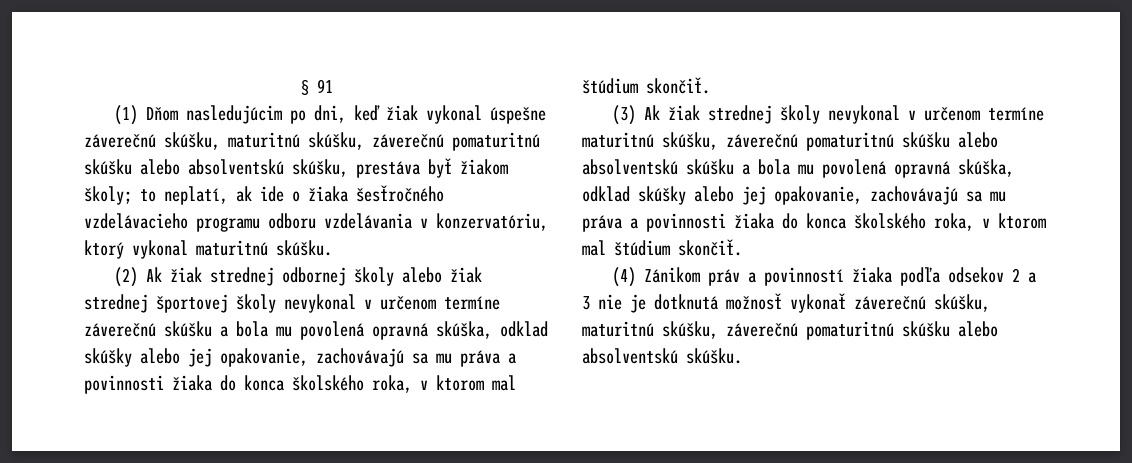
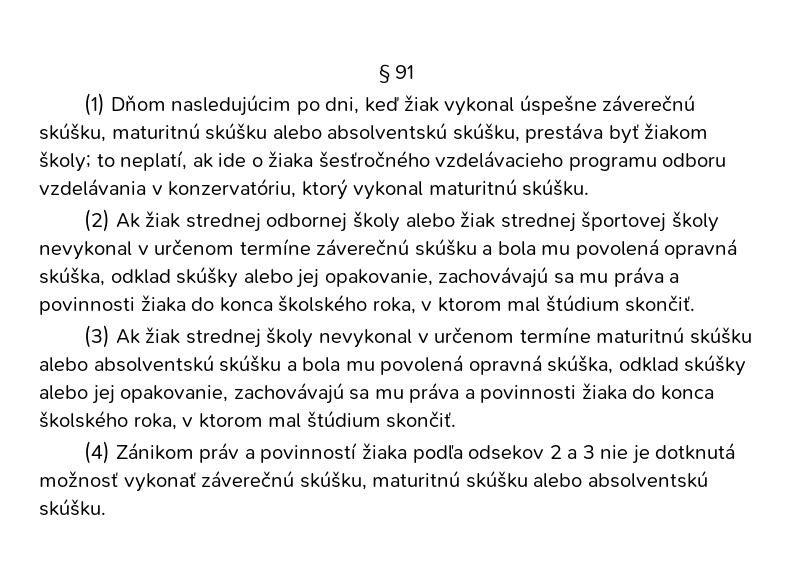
- (1) Dňom nasledujúcim po dni, keď žiak vykonal úspešne záverečnú skúšku, maturitnú skúšku, záverečnú pomaturitnú skúšku alebo absolventskú skúšku, prestáva byť žiakom školy; to neplatí, ak ide o žiaka šesťročného vzdelávacieho programu odboru vzdelávania v konzervatóriu, ktorý vykonal maturitnú skúšku.
+ (1) Dňom nasledujúcim po dni, keď žiak vykonal úspešne záverečnú skúšku, maturitnú skúšku alebo absolventskú skúšku, prestáva byť žiakom školy; to neplatí, ak ide o žiaka šesťročného vzdelávacieho programu odboru vzdelávania v konzervatóriu, ktorý vykonal maturitnú skúšku.
- (3) Ak žiak strednej školy nevykonal v určenom termíne maturitnú skúšku, záverečnú pomaturitnú skúšku alebo absolventskú skúšku a bola mu povolená opravná skúška, odklad skúšky alebo jej opakovanie, zachovávajú sa mu práva a povinnosti žiaka do konca školského roka, v ktorom mal štúdium skončiť.
+ (3) Ak žiak strednej školy nevykonal v určenom termíne maturitnú skúšku alebo absolventskú skúšku a bola mu povolená opravná skúška, odklad skúšky alebo jej opakovanie, zachovávajú sa mu práva a povinnosti žiaka do konca školského roka, v ktorom mal štúdium skončiť.
- (4) Zánikom práv a povinností žiaka podľa odsekov 2 a 3 nie je dotknutá možnosť vykonať záverečnú skúšku, maturitnú skúšku, záverečnú pomaturitnú skúšku alebo absolventskú skúšku.
+ (4) Zánikom práv a povinností žiaka podľa odsekov 2 a 3 nie je dotknutá možnosť vykonať záverečnú skúšku, maturitnú skúšku alebo absolventskú skúšku.

